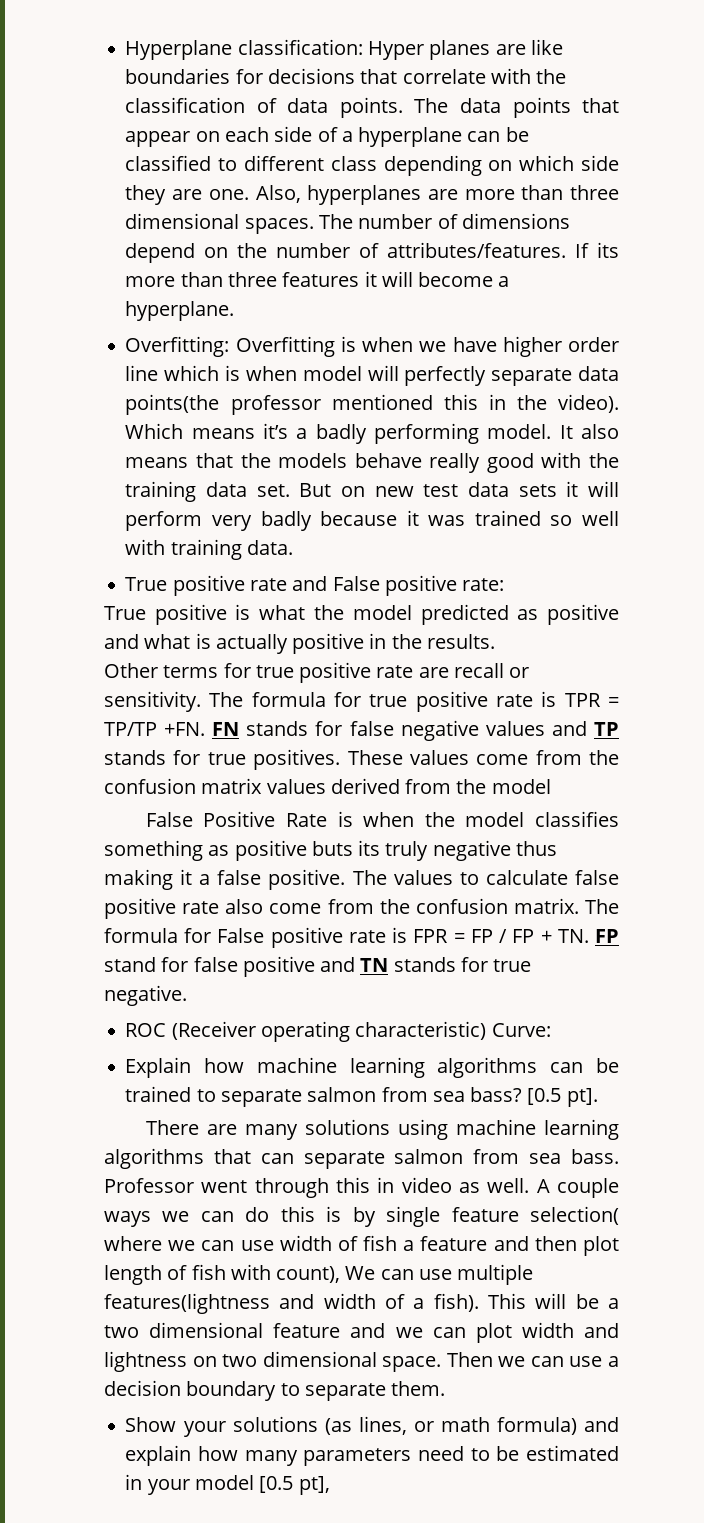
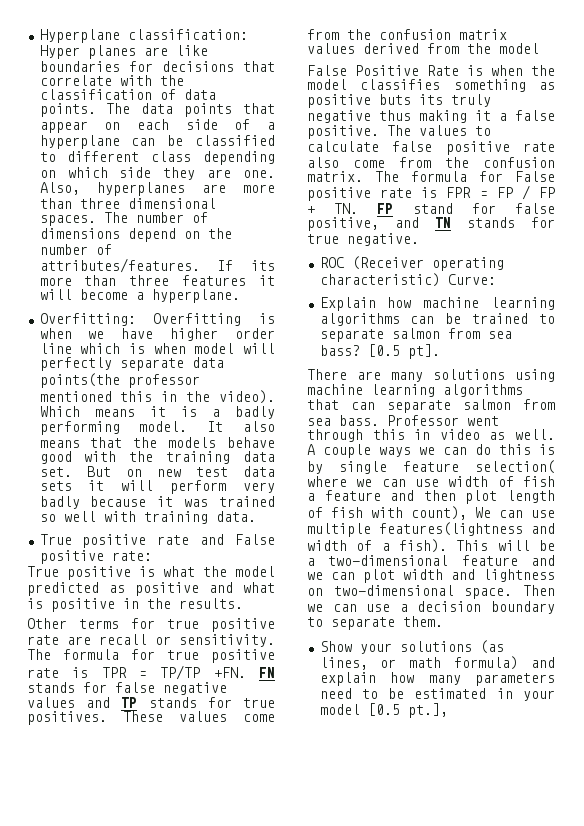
- Which means it’s a badly performing model.
+ Which means it is a badly performing model.
- It also means that the models behave really good with the training data set.
+ It also means that the models behave good with the training data set.
- True positive is what the model predicted as positive and what is actually positive in the results.
+ True positive is what the model predicted as positive and what is positive in the results.
- The formula for False positive rate is FPR = FP / FP + TN. FP stand for false positive and TN stands for true negative.
+ The formula for False positive rate is FPR = FP / FP + TN. FP stand for false positive, and TN stands for true negative.
- This will be a two dimensional feature and we can plot width and lightness on two dimensional space.
+ This will be a two-dimensional feature and we can plot width and lightness on two-dimensional space.
- Show your solutions (as lines, or math formula) and explain how many parameters need to be estimated in your model [0.5 pt],
+ Show your solutions (as lines, or math formula) and explain how many parameters need to be estimated in your model [0.5 pt.],

